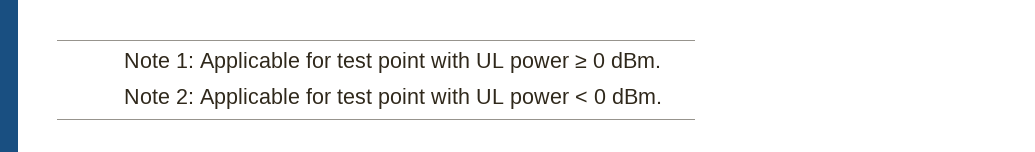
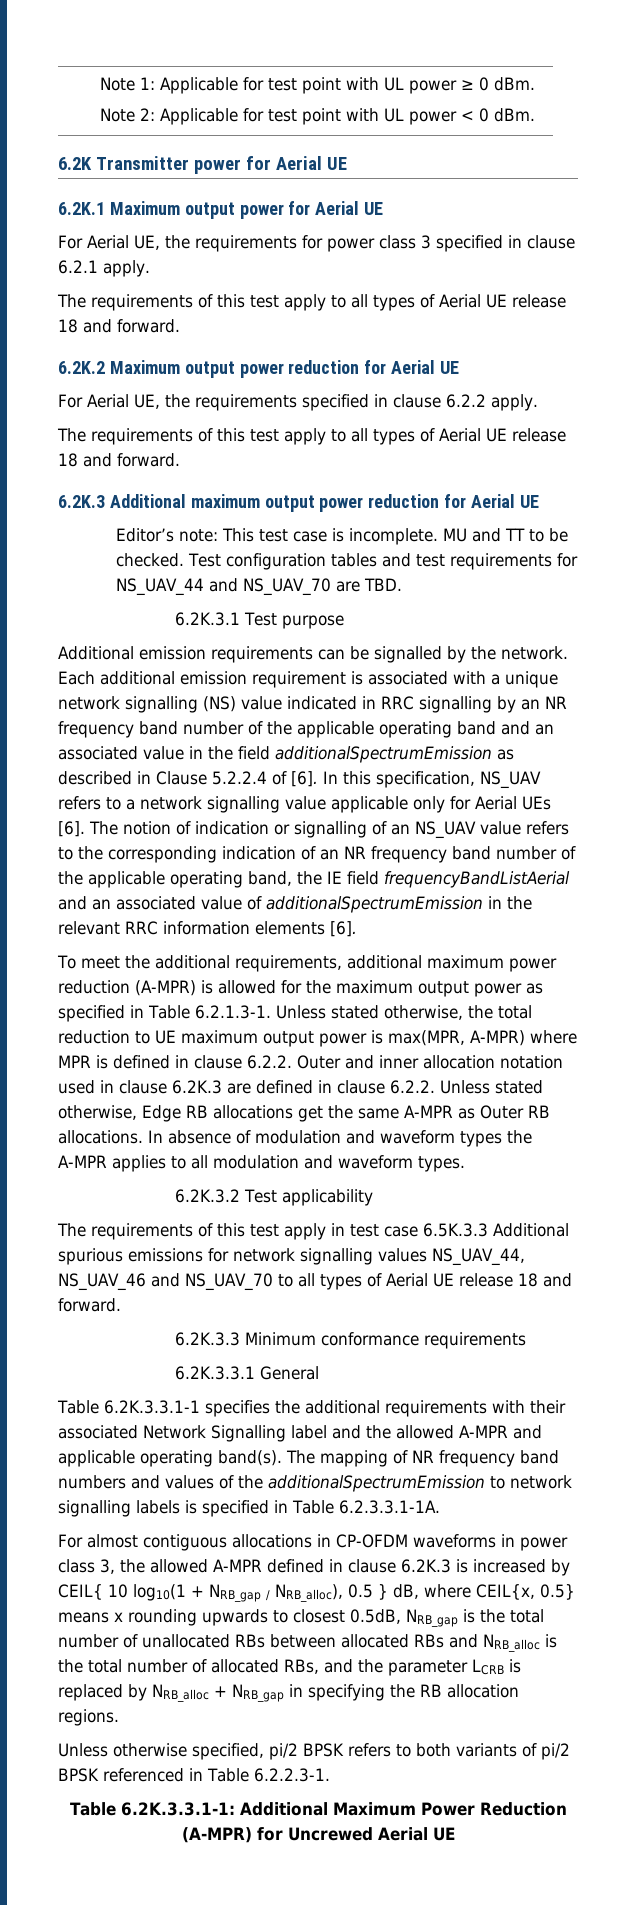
+ 6.2K Transmitter power for Aerial UE
+ 6.2K.1 Maximum output power for Aerial UE
+ For Aerial UE, the requirements for power class 3 specified in clause 6.2.1 apply.
+ The requirements of this test apply to all types of Aerial UE release 18 and forward.
+ 6.2K.2 Maximum output power reduction for Aerial UE
+ For Aerial UE, the requirements specified in clause 6.2.2 apply.
+ The requirements of this test apply to all types of Aerial UE release 18 and forward.
+ 6.2K.3 Additional maximum output power reduction for Aerial UE
+ Editor’s note: This test case is incomplete. MU and TT to be checked. Test configuration tables and test requirements for NS_UAV_44 and NS_UAV_70 are TBD.
+ 6.2K.3.1 Test purpose
+ Additional emission requirements can be signalled by the network. Each additional emission requirement is associated with a unique network signalling (NS) value indicated in RRC signalling by an NR frequency band number of the applicable operating band and an associated value in the field additionalSpectrumEmission as described in Clause 5.2.2.4 of [6]. In this specification, NS_UAV refers to a network signalling value applicable only for Aerial UEs [6]. The notion of indication or signalling of an NS_UAV value refers to the corresponding indication of an NR frequency band number of the applicable operating band, the IE field frequencyBandListAerial and an associated value of additionalSpectrumEmission in the relevant RRC information elements [6].
+ To meet the additional requirements, additional maximum power reduction (A-MPR) is allowed for the maximum output power as specified in Table 6.2.1.3-1. Unless stated otherwise, the total reduction to UE maximum output power is max(MPR, A-MPR) where MPR is defined in clause 6.2.2. Outer and inner allocation notation used in clause 6.2K.3 are defined in clause 6.2.2. Unless stated otherwise, Edge RB allocations get the same A-MPR as Outer RB allocations. In absence of modulation and waveform types the A-MPR applies to all modulation and waveform types.
+ 6.2K.3.2 Test applicability
+ The requirements of this test apply in test case 6.5K.3.3 Additional spurious emissions for network signalling values NS_UAV_44, NS_UAV_46 and NS_UAV_70 to all types of Aerial UE release 18 and forward.
+ 6.2K.3.3 Minimum conformance requirements
+ 6.2K.3.3.1 General
+ Table 6.2K.3.3.1-1 specifies the additional requirements with their associated Network Signalling label and the allowed A-MPR and applicable operating band(s). The mapping of NR frequency band numbers and values of the additionalSpectrumEmission to network signalling labels is specified in Table 6.2.3.3.1-1A.
+ For almost contiguous allocations in CP-OFDM waveforms in power class 3, the allowed A-MPR defined in clause 6.2K.3 is increased by CEIL{ 10 log10(1 + NRB_gap / NRB_alloc), 0.5 } dB, where CEIL{x, 0.5} means x rounding upwards to closest 0.5dB, NRB_gap is the total number of unallocated RBs between allocated RBs and NRB_alloc is the total number of allocated RBs, and the parameter LCRB is replaced by NRB_alloc + NRB_gap in specifying the RB allocation regions.
+ Unless otherwise specified, pi/2 BPSK refers to both variants of pi/2 BPSK referenced in Table 6.2.2.3-1.
+ Table 6.2K.3.3.1-1: Additional Maximum Power Reduction (A-MPR) for Uncrewed Aerial UE

